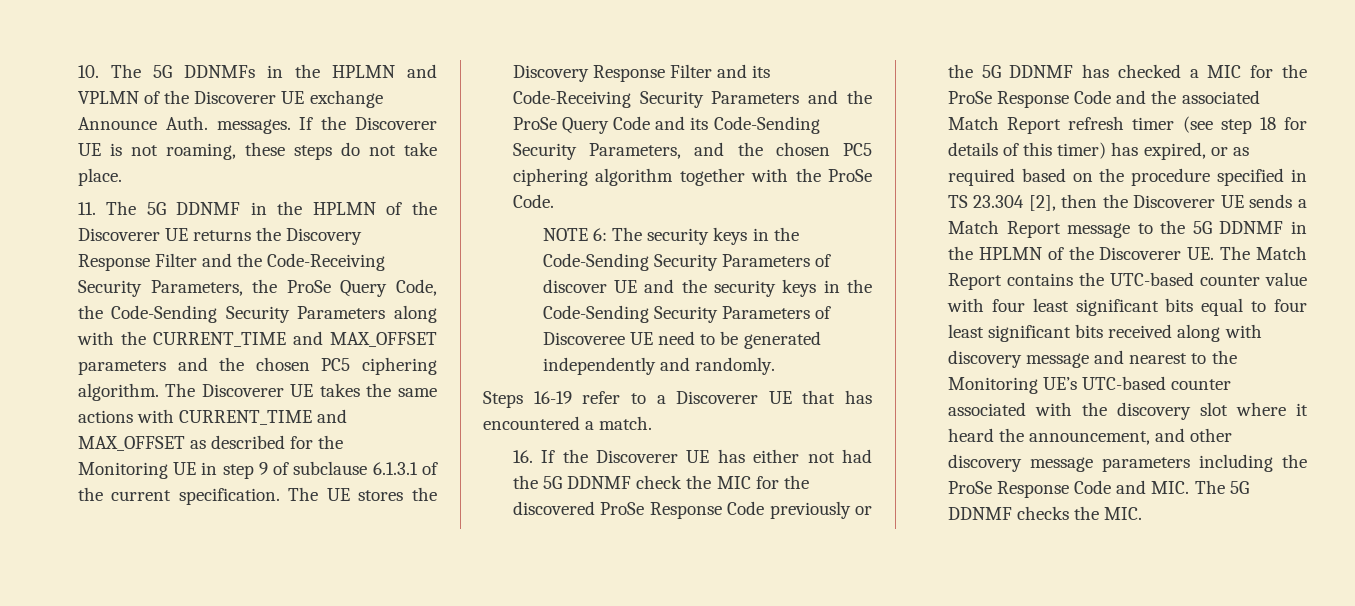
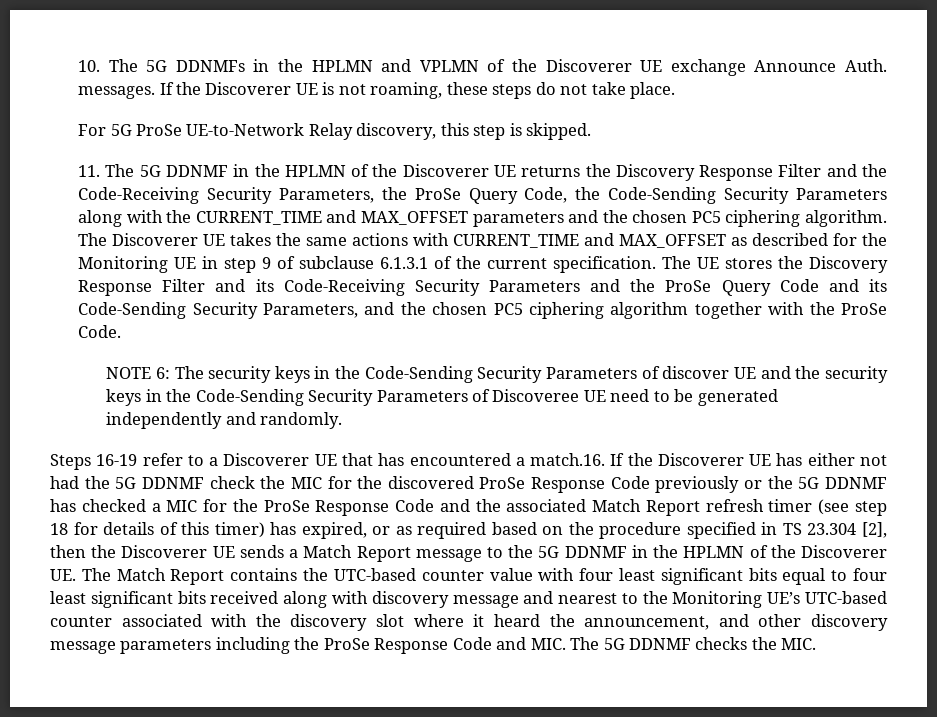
+ For 5G ProSe UE-to-Network Relay discovery, this step is skipped.
- Steps 16-19 refer to a Discoverer UE that has encountered a match.
- 16. If the Discoverer UE has either not had the 5G DDNMF check the MIC for the discovered ProSe Response Code previously or the 5G DDNMF has checked a MIC for the ProSe Response Code and the associated Match Report refresh timer (see step 18 for details of this timer) has expired, or as required based on the procedure specified in TS 23.304 [2], then the Discoverer UE sends a Match Report message to the 5G DDNMF in the HPLMN of the Discoverer UE. The Match Report contains the UTC-based counter value with four least significant bits equal to four least significant bits received along with discovery message and nearest to the Monitoring UE’s UTC-based counter associated with the discovery slot where it heard the announcement, and other discovery message parameters including the ProSe Response Code and MIC. The 5G DDNMF checks the MIC.
+ Steps 16-19 refer to a Discoverer UE that has encountered a match.16. If the Discoverer UE has either not had the 5G DDNMF check the MIC for the discovered ProSe Response Code previously or the 5G DDNMF has checked a MIC for the ProSe Response Code and the associated Match Report refresh timer (see step 18 for details of this timer) has expired, or as required based on the procedure specified in TS 23.304 [2], then the Discoverer UE sends a Match Report message to the 5G DDNMF in the HPLMN of the Discoverer UE. The Match Report contains the UTC-based counter value with four least significant bits equal to four least significant bits received along with discovery message and nearest to the Monitoring UE’s UTC-based counter associated with the discovery slot where it heard the announcement, and other discovery message parameters including the ProSe Response Code and MIC. The 5G DDNMF checks the MIC.

